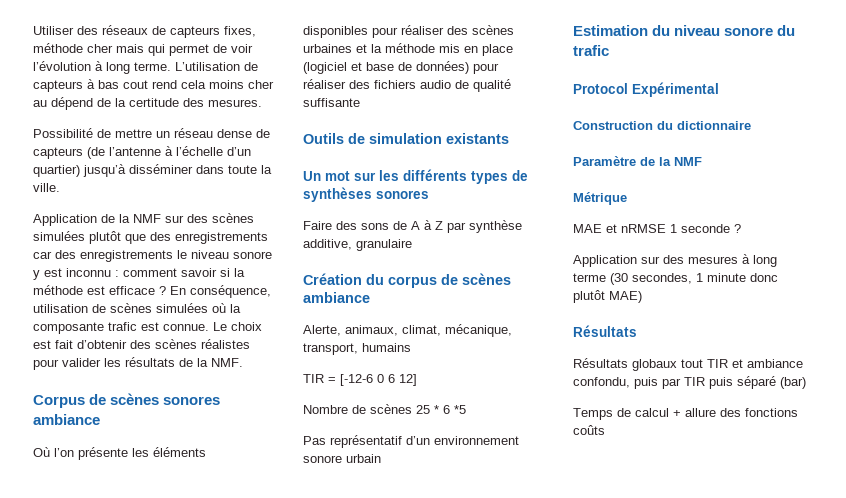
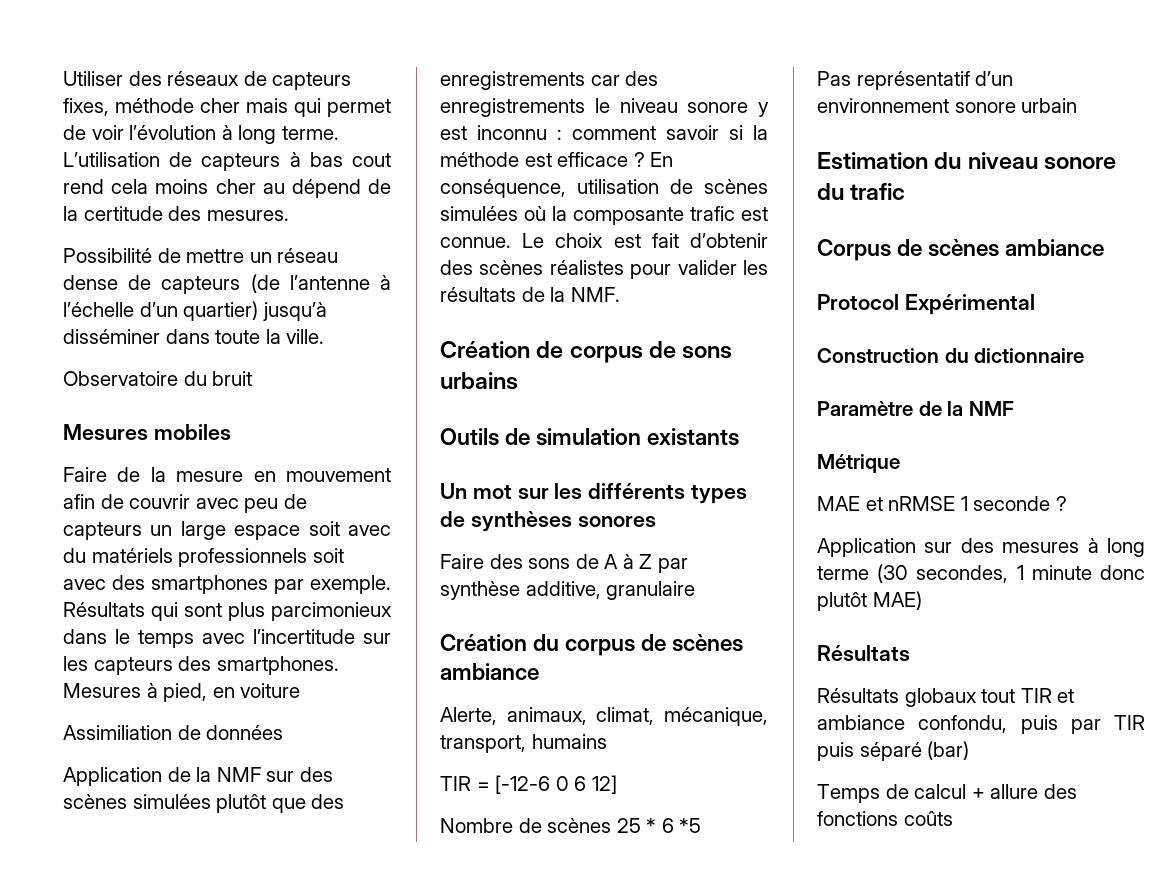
+ Observatoire du bruit
+ Mesures mobiles
+ Faire de la mesure en mouvement afin de couvrir avec peu de capteurs un large espace soit avec du matériels professionnels soit avec des smartphones par exemple. Résultats qui sont plus parcimonieux dans le temps avec l’incertitude sur les capteurs des smartphones. Mesures à pied, en voiture
+ Assimiliation de données
- Corpus de scènes sonores ambiance
- Où l’on présente les éléments disponibles pour réaliser des scènes urbaines et la méthode mis en place (logiciel et base de données) pour réaliser des fichiers audio de qualité suffisante
+ Création de corpus de sons urbains
+ Corpus de scènes ambiance

